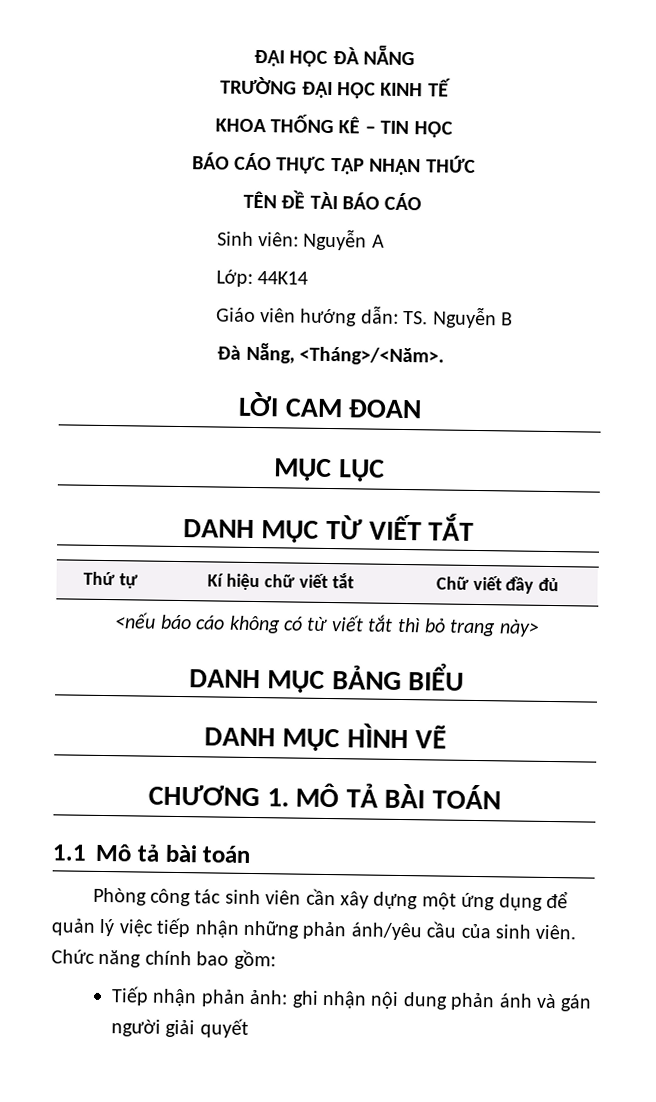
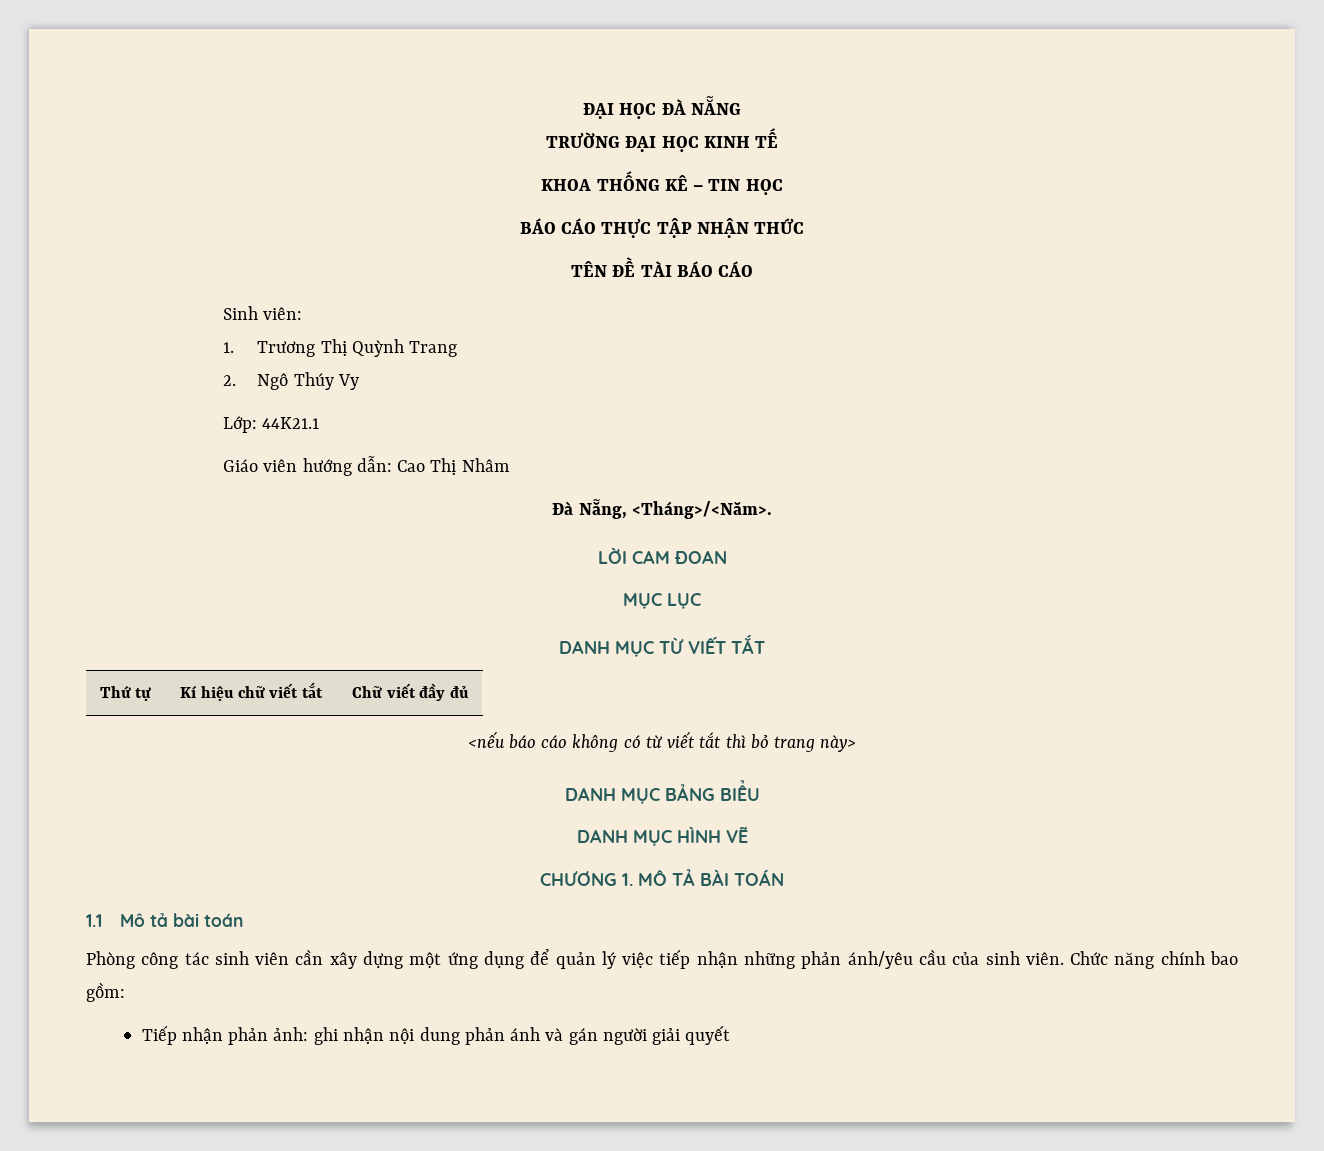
- Sinh viên: Nguyễn A
+ Sinh viên:
+ 1. Trương Thị Quỳnh Trang
+ 2. Ngô Thúy Vy
- Lớp: 44K14
+ Lớp: 44K21.1
- Giáo viên hướng dẫn: TS. Nguyễn B
+ Giáo viên hướng dẫn: Cao Thị Nhâm

